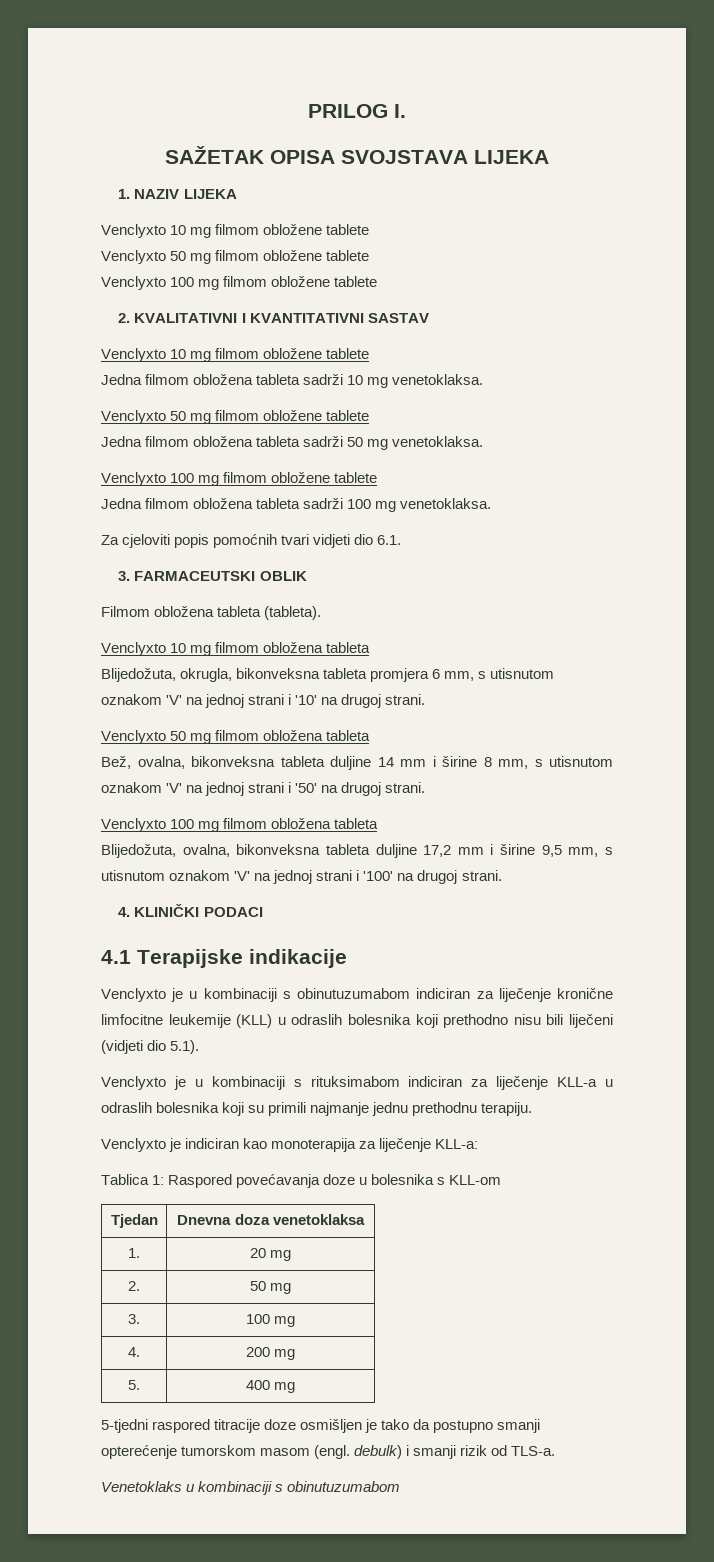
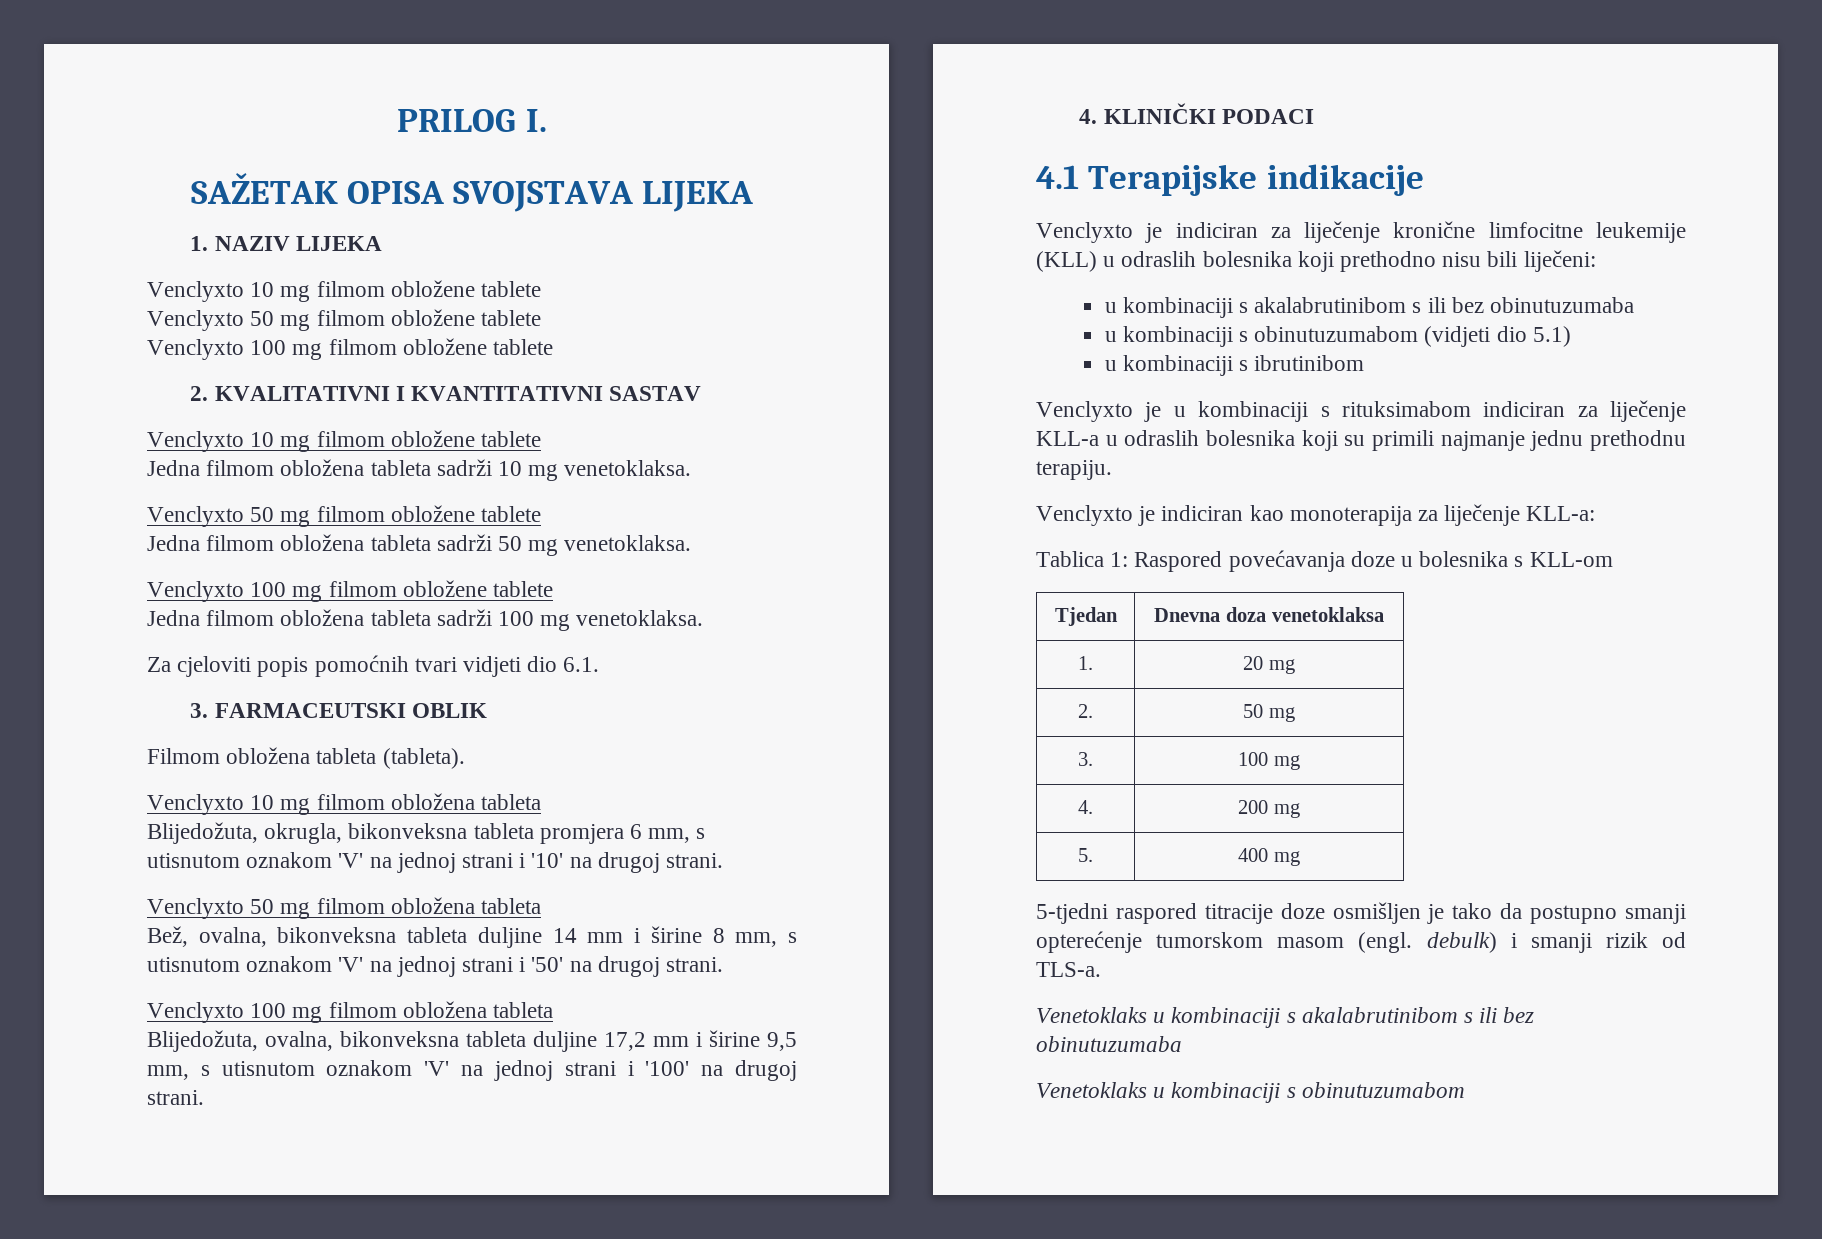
- Venclyxto je u kombinaciji s obinutuzumabom indiciran za liječenje kronične limfocitne leukemije (KLL) u odraslih bolesnika koji prethodno nisu bili liječeni (vidjeti dio 5.1).
+ Venclyxto je indiciran za liječenje kronične limfocitne leukemije (KLL) u odraslih bolesnika koji prethodno nisu bili liječeni:
+ u kombinaciji s akalabrutinibom s ili bez obinutuzumaba
+ u kombinaciji s obinutuzumabom (vidjeti dio 5.1)
+ u kombinaciji s ibrutinibom
+ Venetoklaks u kombinaciji s akalabrutinibom s ili bez obinutuzumaba

